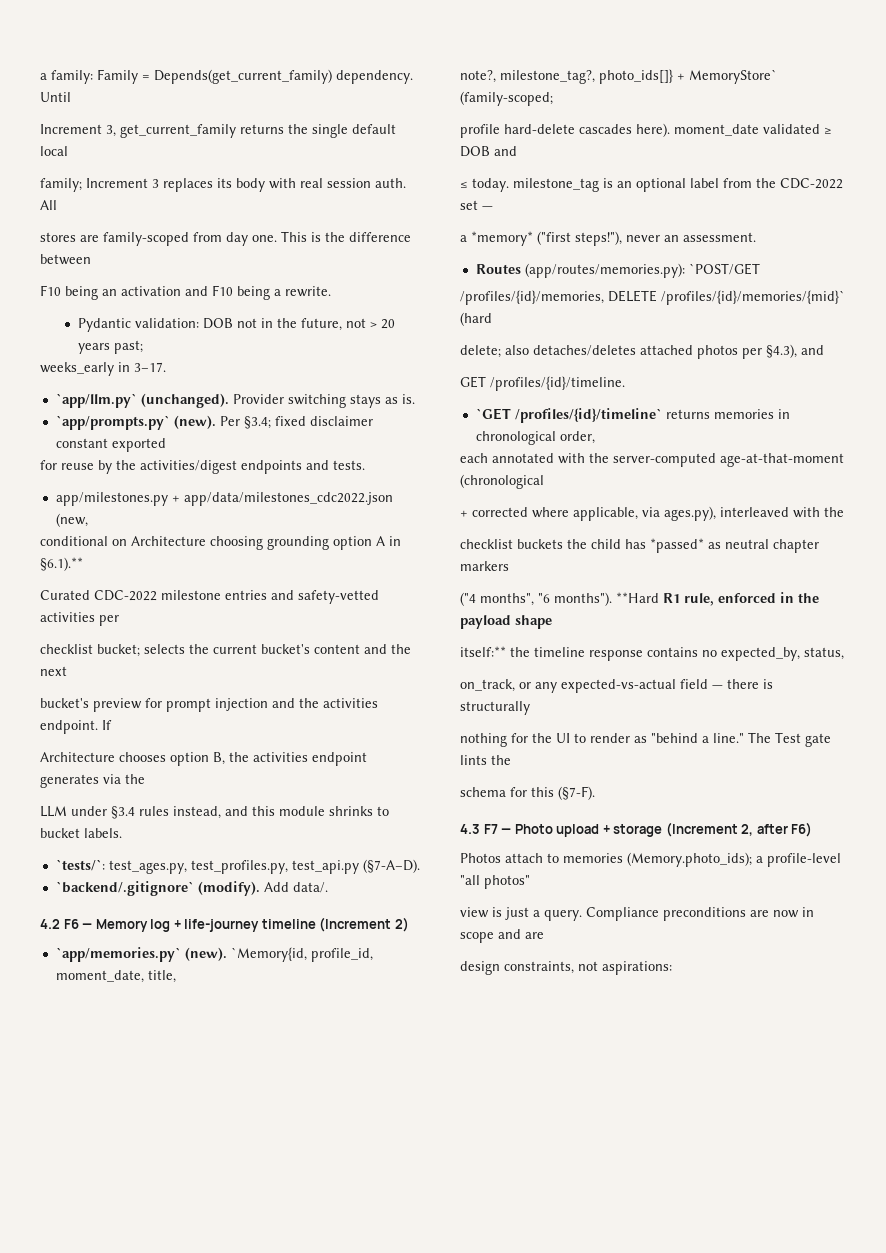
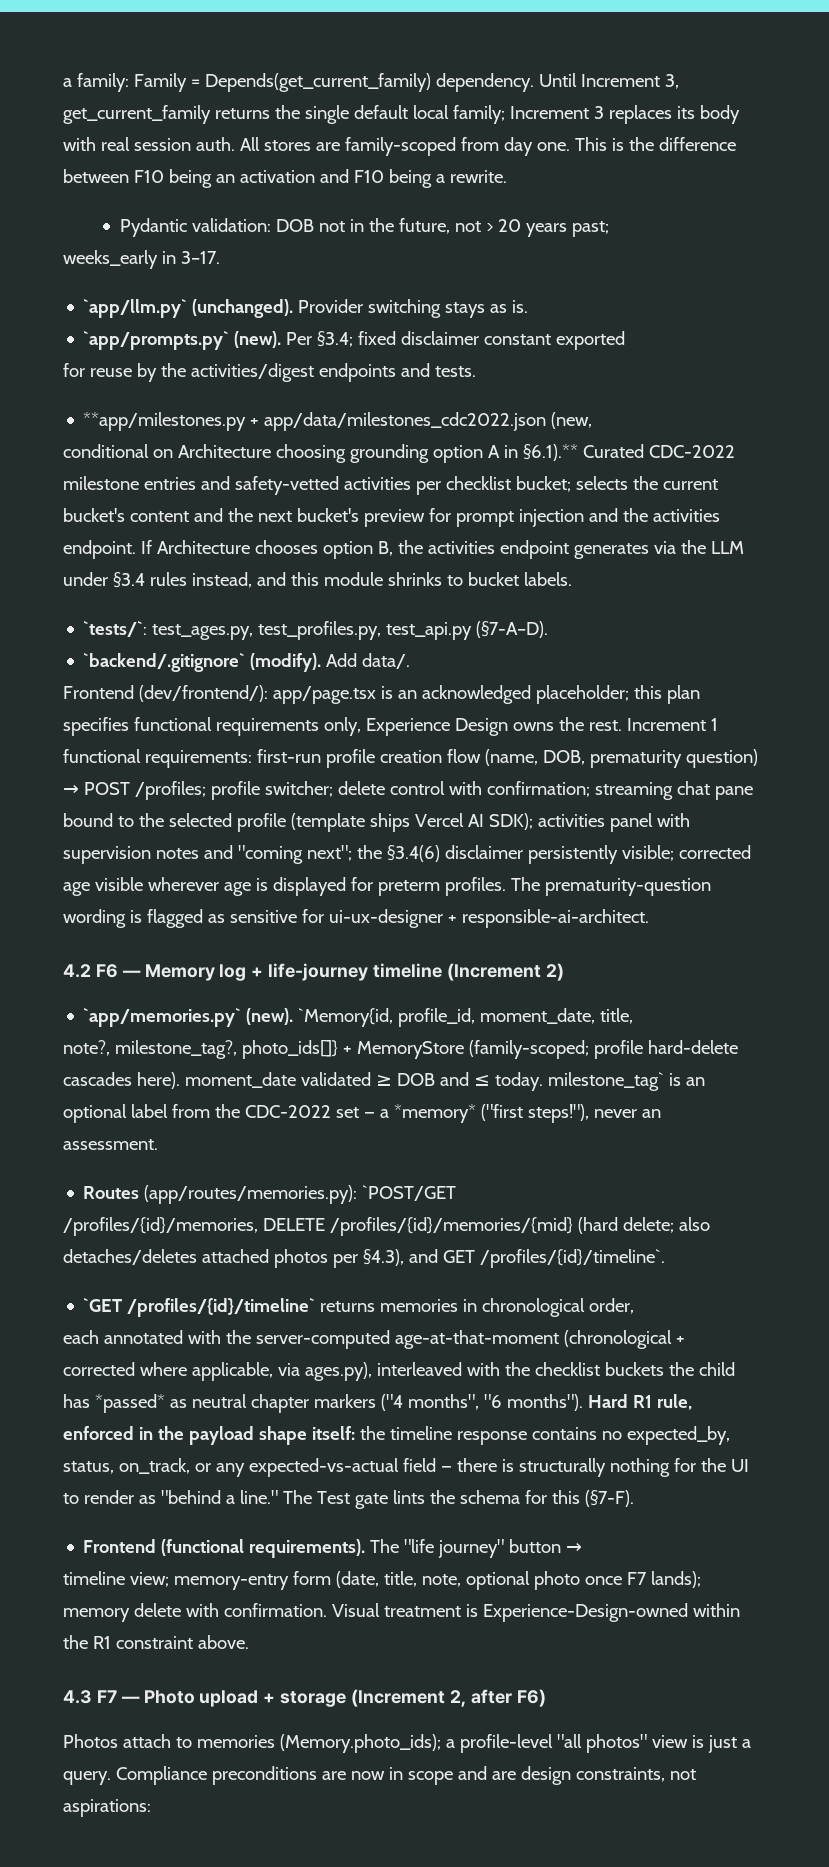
- Until
- Increment 3, get_current_family returns the single default local
- family; Increment 3 replaces its body with real session auth.
+ Until Increment 3, get_current_family returns the single default local family; Increment 3 replaces its body with real session auth.
- All
- stores are family-scoped from day one.
+ All stores are family-scoped from day one.
- This is the difference between
- F10 being an activation and F10 being a rewrite.
+ This is the difference between F10 being an activation and F10 being a rewrite.
- app/milestones.py + app/data/milestones_cdc2022.json (new,
+ **app/milestones.py + app/data/milestones_cdc2022.json (new,
- conditional on Architecture choosing grounding option A in §6.1).**
- Curated CDC-2022 milestone entries and safety-vetted activities per
- checklist bucket; selects the current bucket's content and the next
- bucket's preview for prompt injection and the activities endpoint.
+ conditional on Architecture choosing grounding option A in §6.1).** Curated CDC-2022 milestone entries and safety-vetted activities per checklist bucket; selects the current bucket's content and the next bucket's preview for prompt injection and the activities endpoint.
- If
- Architecture chooses option B, the activities endpoint generates via the
- LLM under §3.4 rules instead, and this module shrinks to bucket labels.
+ If Architecture chooses option B, the activities endpoint generates via the LLM under §3.4 rules instead, and this module shrinks to bucket labels.
+ Frontend (dev/frontend/): app/page.tsx is an acknowledged placeholder; this plan specifies functional requirements only, Experience Design owns the rest. Increment 1 functional requirements: first-run profile creation flow (name, DOB, prematurity question) → POST /profiles; profile switcher; delete control with confirmation; streaming chat pane bound to the selected profile (template ships Vercel AI SDK); activities panel with supervision notes and "coming next"; the §3.4(6) disclaimer persistently visible; corrected age visible wherever age is displayed for preterm profiles. The prematurity-question wording is flagged as sensitive for ui-ux-designer + responsible-ai-architect.
- note?, milestone_tag?, photo_ids[]} + MemoryStore` (family-scoped;
- profile hard-delete cascades here). moment_date validated ≥ DOB and
- ≤ today. milestone_tag is an optional label from the CDC-2022 set —
- a *memory* ("first steps!"), never an assessment.
+ note?, milestone_tag?, photo_ids[]} + MemoryStore (family-scoped; profile hard-delete cascades here). moment_date validated ≥ DOB and ≤ today. milestone_tag` is an optional label from the CDC-2022 set — a *memory* ("first steps!"), never an assessment.
- /profiles/{id}/memories, DELETE /profiles/{id}/memories/{mid}` (hard
- delete; also detaches/deletes attached photos per §4.3), and
- GET /profiles/{id}/timeline.
+ /profiles/{id}/memories, DELETE /profiles/{id}/memories/{mid} (hard delete; also detaches/deletes attached photos per §4.3), and GET /profiles/{id}/timeline`.
- each annotated with the server-computed age-at-that-moment (chronological
- + corrected where applicable, via ages.py), interleaved with the
- checklist buckets the child has *passed* as neutral chapter markers
- ("4 months", "6 months").
+ each annotated with the server-computed age-at-that-moment (chronological + corrected where applicable, via ages.py), interleaved with the checklist buckets the child has *passed* as neutral chapter markers ("4 months", "6 months").
- **Hard R1 rule, enforced in the payload shape
- itself:** the timeline response contains no expected_by, status,
- on_track, or any expected-vs-actual field — there is structurally
- nothing for the UI to render as "behind a line."
+ Hard R1 rule, enforced in the payload shape itself: the timeline response contains no expected_by, status, on_track, or any expected-vs-actual field — there is structurally nothing for the UI to render as "behind a line."
- The Test gate lints the
- schema for this (§7-F).
+ The Test gate lints the schema for this (§7-F).
+ Frontend (functional requirements). The "life journey" button →
+ timeline view; memory-entry form (date, title, note, optional photo once F7 lands); memory delete with confirmation. Visual treatment is Experience-Design-owned within the R1 constraint above.
- Photos attach to memories (Memory.photo_ids); a profile-level "all photos"
- view is just a query.
+ Photos attach to memories (Memory.photo_ids); a profile-level "all photos" view is just a query.
- Compliance preconditions are now in scope and are
- design constraints, not aspirations:
+ Compliance preconditions are now in scope and are design constraints, not aspirations:

